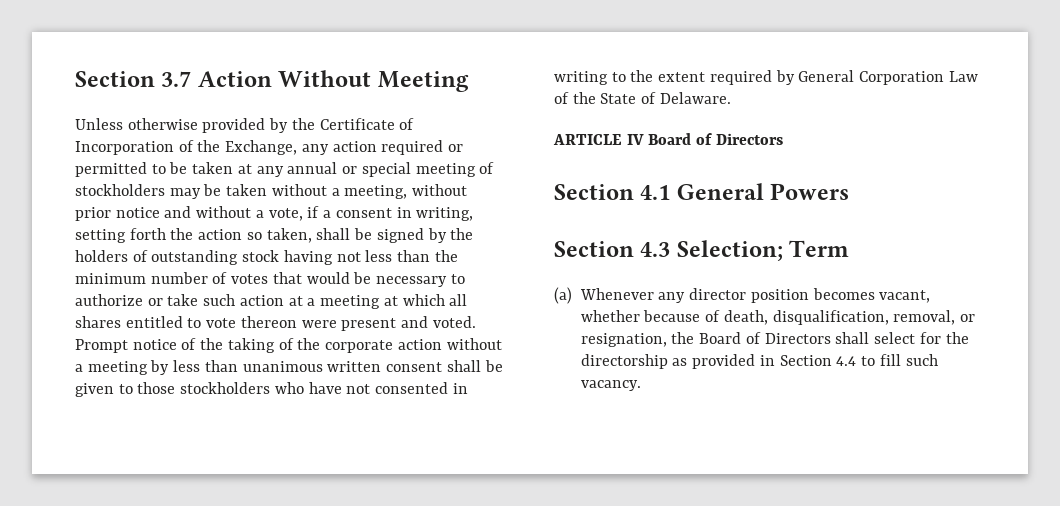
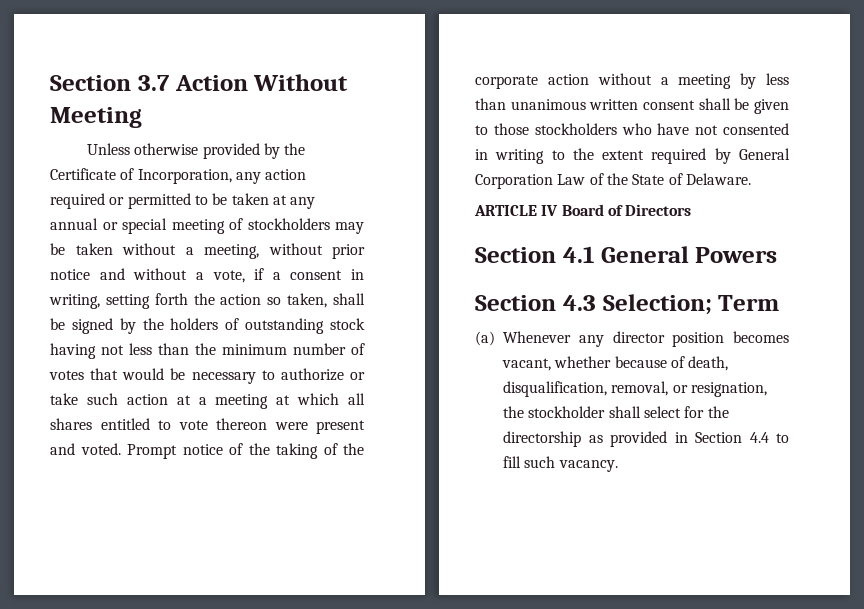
- Unless otherwise provided by the Certificate of Incorporation of the Exchange, any action required or permitted to be taken at any annual or special meeting of stockholders may be taken without a meeting, without prior notice and without a vote, if a consent in writing, setting forth the action so taken, shall be signed by the holders of outstanding stock having not less than the minimum number of votes that would be necessary to authorize or take such action at a meeting at which all shares entitled to vote thereon were present and voted.
+ Unless otherwise provided by the Certificate of Incorporation, any action required or permitted to be taken at any annual or special meeting of stockholders may be taken without a meeting, without prior notice and without a vote, if a consent in writing, setting forth the action so taken, shall be signed by the holders of outstanding stock having not less than the minimum number of votes that would be necessary to authorize or take such action at a meeting at which all shares entitled to vote thereon were present and voted.
- (a) Whenever any director position becomes vacant, whether because of death, disqualification, removal, or resignation, the Board of Directors shall select for the directorship as provided in Section 4.4 to fill such vacancy.
+ (a) Whenever any director position becomes vacant, whether because of death, disqualification, removal, or resignation, the stockholder shall select for the directorship as provided in Section 4.4 to fill such vacancy.

